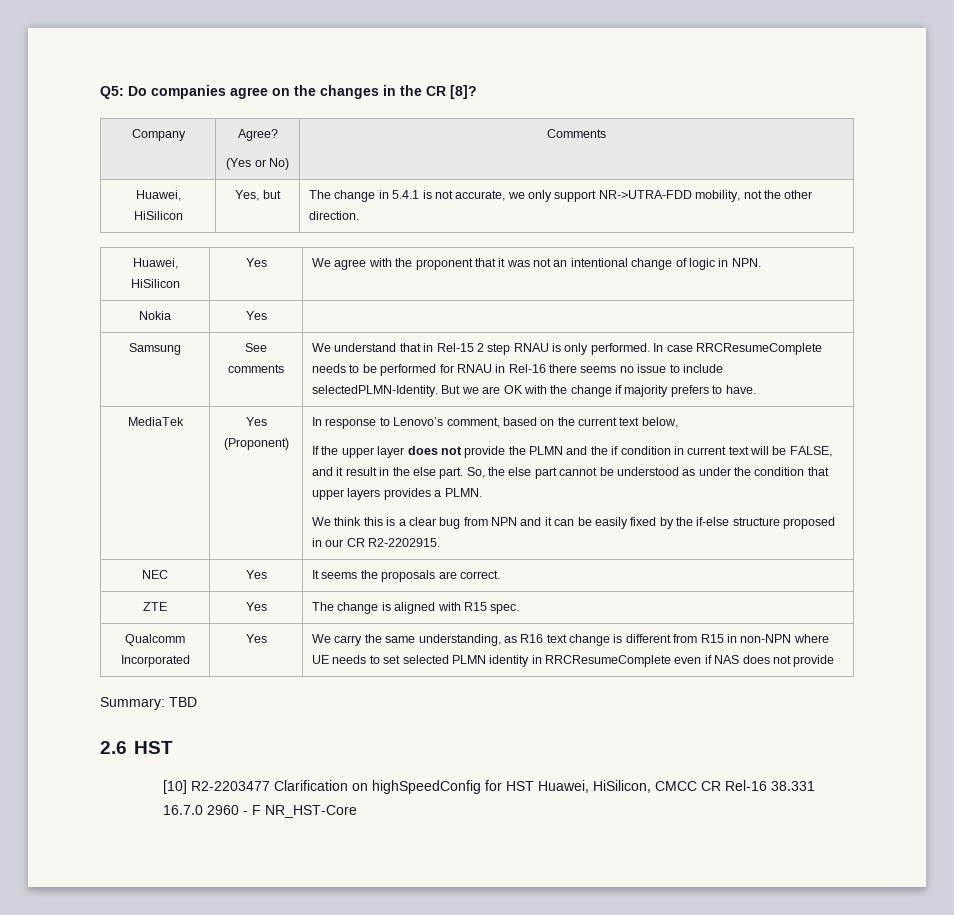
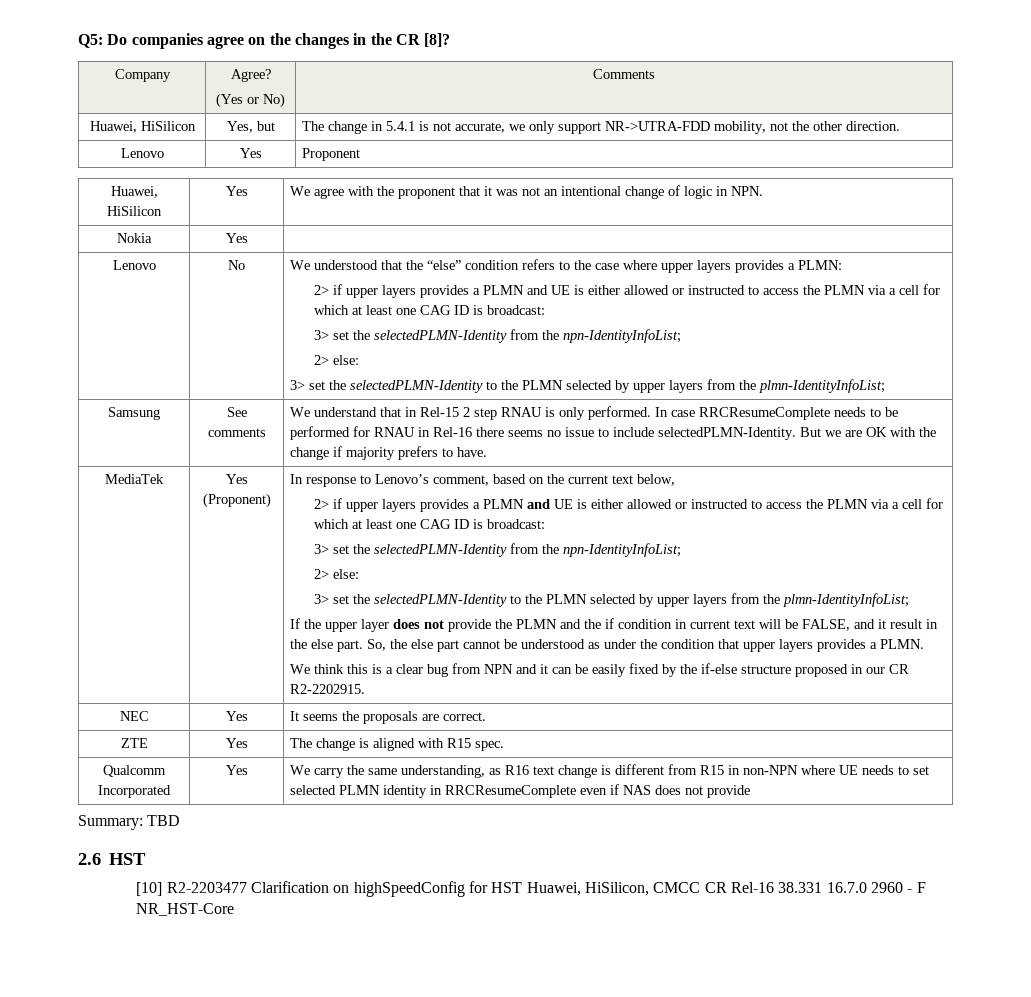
+ Lenovo | Yes | Proponent
+ Lenovo | No | We understood that the “else” condition refers to the case where upper layers provides a PLMN:
+ 2> if upper layers provides a PLMN and UE is either allowed or instructed to access the PLMN via a cell for which at least one CAG ID is broadcast:
+ 3> set the selectedPLMN-Identity from the npn-IdentityInfoList;
+ 2> else:
+ 3> set the selectedPLMN-Identity to the PLMN selected by upper layers from the plmn-IdentityInfoList;
  In response to Lenovo’s comment, based on the current text below,
+ 2> if upper layers provides a PLMN and UE is either allowed or instructed to access the PLMN via a cell for which at least one CAG ID is broadcast:
+ 3> set the selectedPLMN-Identity from the npn-IdentityInfoList;
+ 2> else:
+ 3> set the selectedPLMN-Identity to the PLMN selected by upper layers from the plmn-IdentityInfoList;

